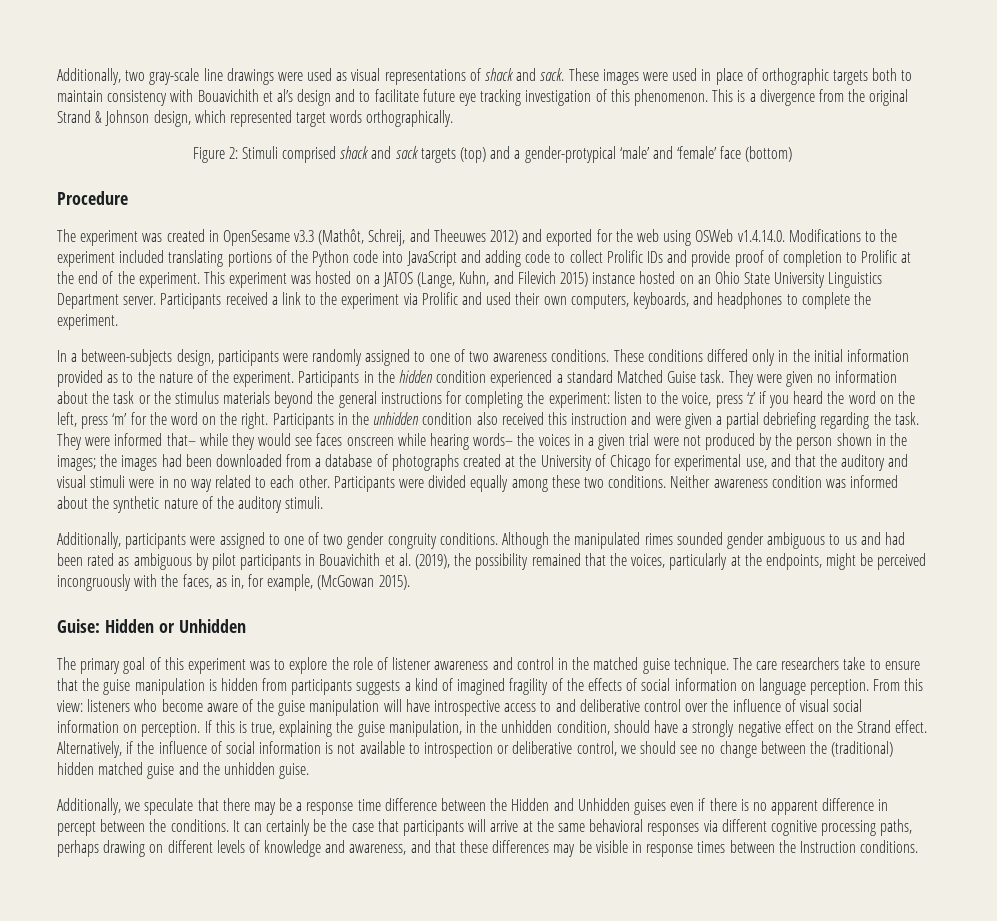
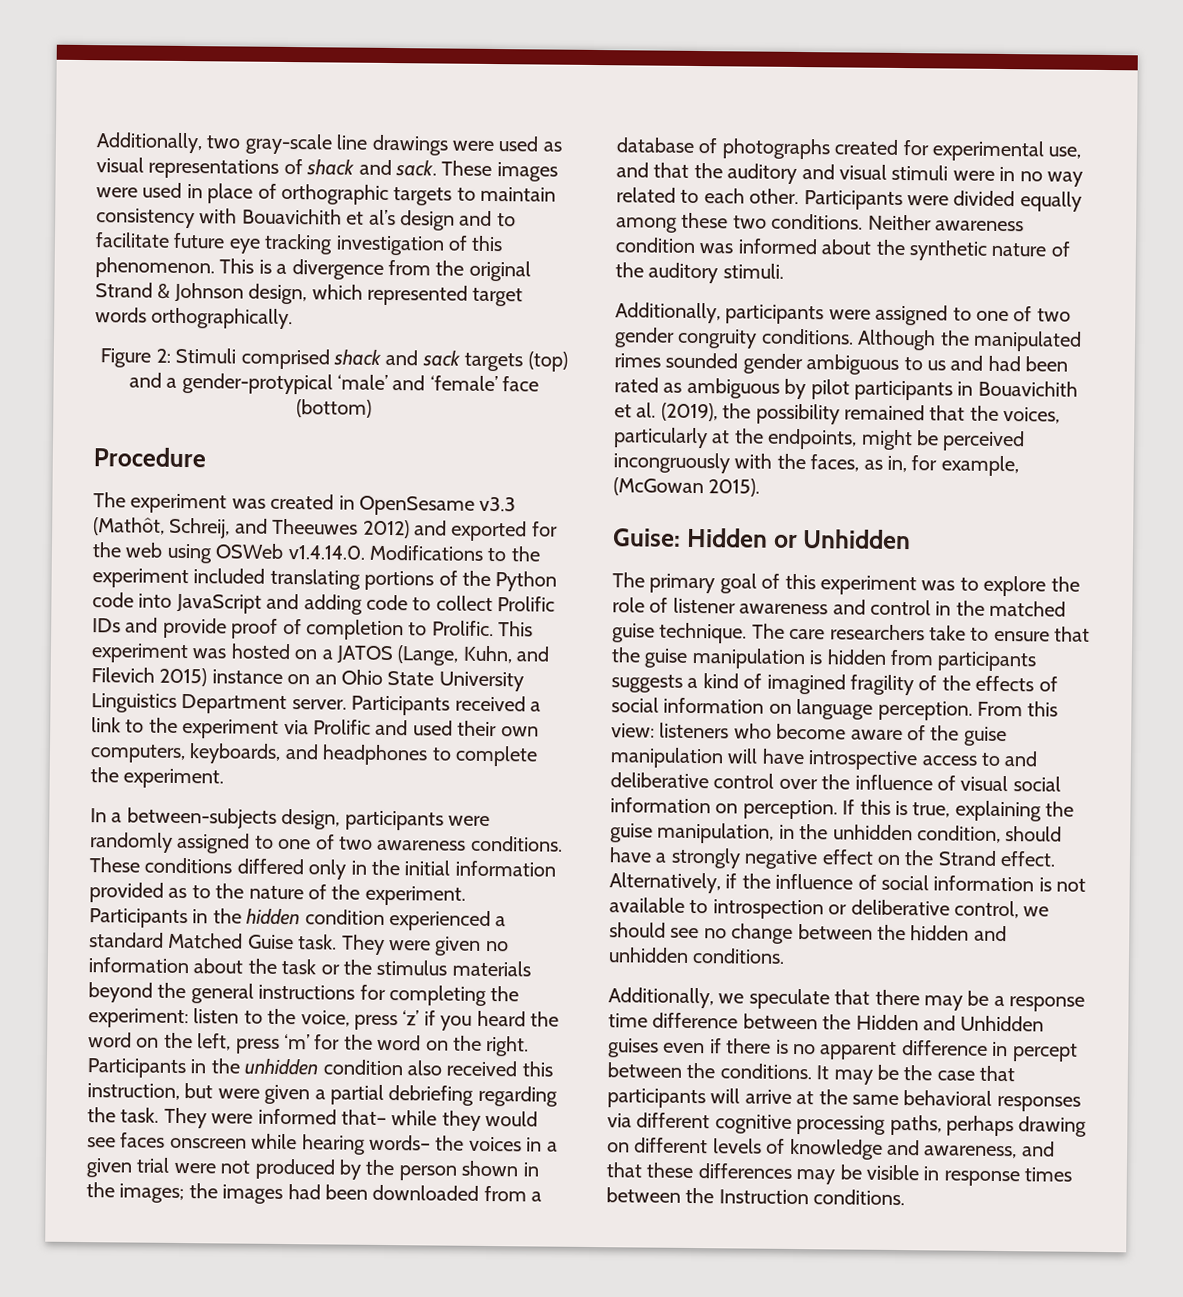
- These images were used in place of orthographic targets both to maintain consistency with Bouavichith et al’s design and to facilitate future eye tracking investigation of this phenomenon.
+ These images were used in place of orthographic targets to maintain consistency with Bouavichith et al’s design and to facilitate future eye tracking investigation of this phenomenon.
- The experiment was created in OpenSesame v3.3 (Mathôt, Schreij, and Theeuwes 2012) and exported for the web using OSWeb v1.4.14.0. Modifications to the experiment included translating portions of the Python code into JavaScript and adding code to collect Prolific IDs and provide proof of completion to Prolific at the end of the experiment.
+ The experiment was created in OpenSesame v3.3 (Mathôt, Schreij, and Theeuwes 2012) and exported for the web using OSWeb v1.4.14.0. Modifications to the experiment included translating portions of the Python code into JavaScript and adding code to collect Prolific IDs and provide proof of completion to Prolific.
- This experiment was hosted on a JATOS (Lange, Kuhn, and Filevich 2015) instance hosted on an Ohio State University Linguistics Department server.
+ This experiment was hosted on a JATOS (Lange, Kuhn, and Filevich 2015) instance on an Ohio State University Linguistics Department server.
- Participants in the unhidden condition also received this instruction and were given a partial debriefing regarding the task.
+ Participants in the unhidden condition also received this instruction, but were given a partial debriefing regarding the task.
- They were informed that– while they would see faces onscreen while hearing words– the voices in a given trial were not produced by the person shown in the images; the images had been downloaded from a database of photographs created at the University of Chicago for experimental use, and that the auditory and visual stimuli were in no way related to each other.
+ They were informed that– while they would see faces onscreen while hearing words– the voices in a given trial were not produced by the person shown in the images; the images had been downloaded from a database of photographs created for experimental use, and that the auditory and visual stimuli were in no way related to each other.
- Alternatively, if the influence of social information is not available to introspection or deliberative control, we should see no change between the (traditional) hidden matched guise and the unhidden guise.
+ Alternatively, if the influence of social information is not available to introspection or deliberative control, we should see no change between the hidden and unhidden conditions.
- It can certainly be the case that participants will arrive at the same behavioral responses via different cognitive processing paths, perhaps drawing on different levels of knowledge and awareness, and that these differences may be visible in response times between the Instruction conditions.
+ It may be the case that participants will arrive at the same behavioral responses via different cognitive processing paths, perhaps drawing on different levels of knowledge and awareness, and that these differences may be visible in response times between the Instruction conditions.

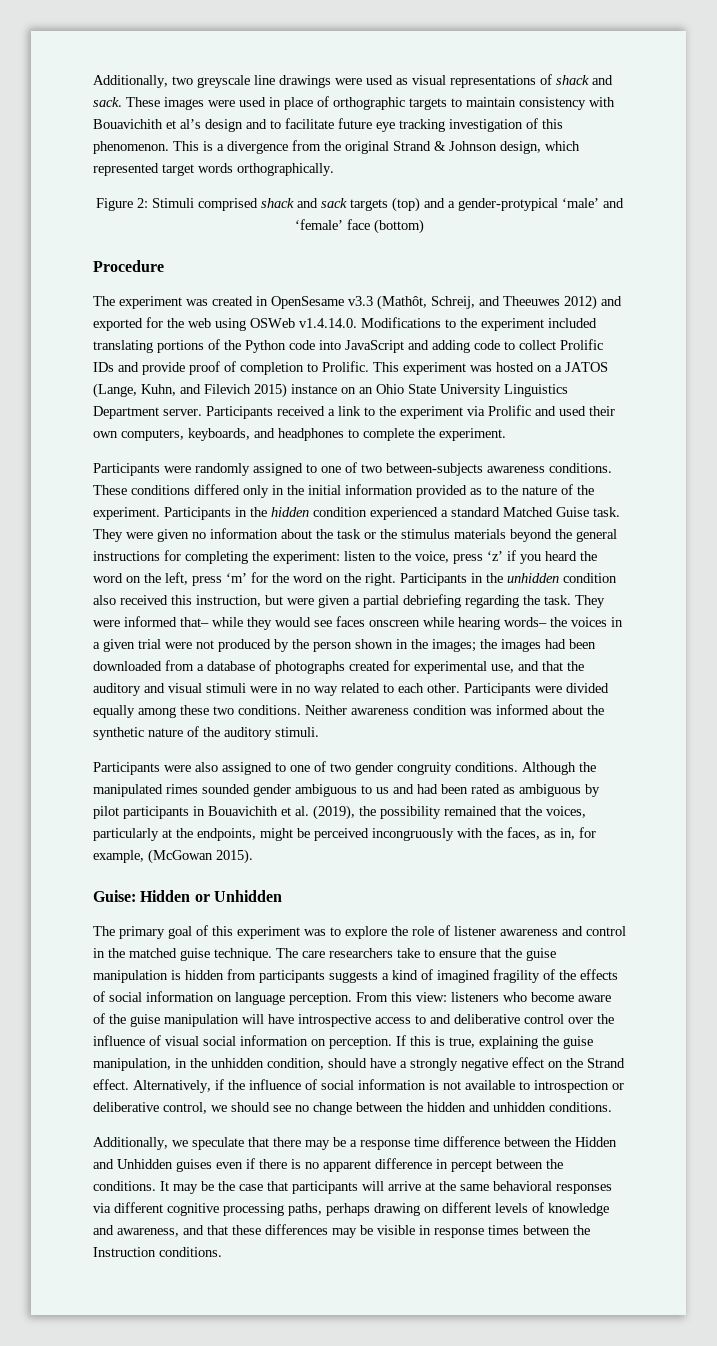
- Additionally, two gray-scale line drawings were used as visual representations of shack and sack.
+ Additionally, two greyscale line drawings were used as visual representations of shack and sack.
- In a between-subjects design, participants were randomly assigned to one of two awareness conditions.
+ Participants were randomly assigned to one of two between-subjects awareness conditions.
- Additionally, participants were assigned to one of two gender congruity conditions.
+ Participants were also assigned to one of two gender congruity conditions.

